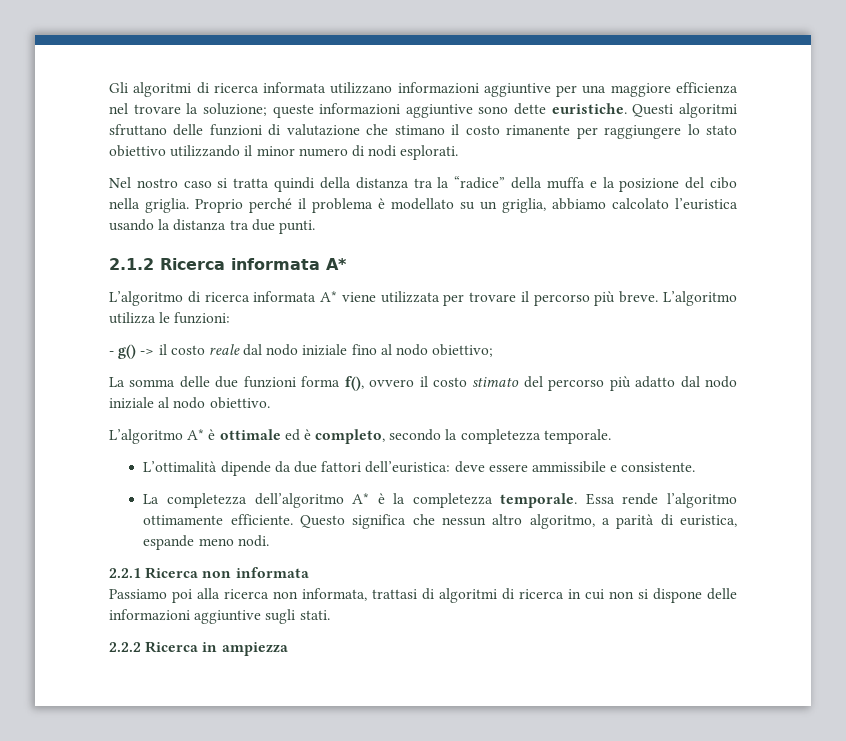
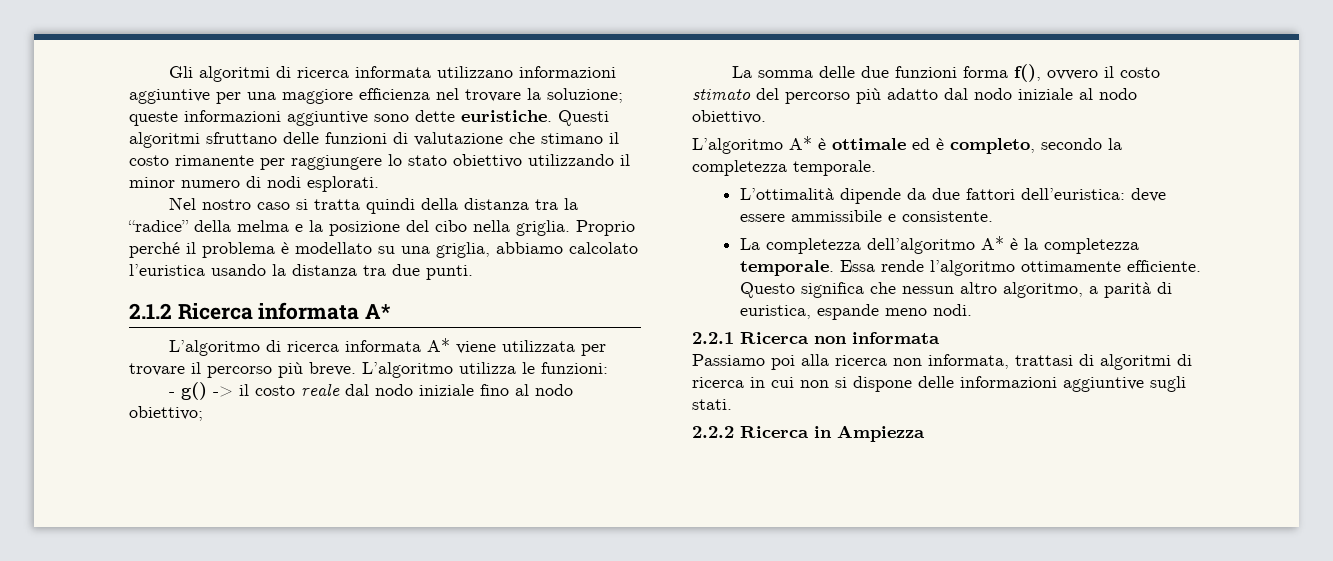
- Nel nostro caso si tratta quindi della distanza tra la “radice” della muffa e la posizione del cibo nella griglia.
+ Nel nostro caso si tratta quindi della distanza tra la “radice” della melma e la posizione del cibo nella griglia.
- Proprio perché il problema è modellato su un griglia, abbiamo calcolato l’euristica usando la distanza tra due punti.
+ Proprio perché il problema è modellato su una griglia, abbiamo calcolato l’euristica usando la distanza tra due punti.
- 2.2.2 Ricerca in ampiezza
+ 2.2.2 Ricerca in Ampiezza

